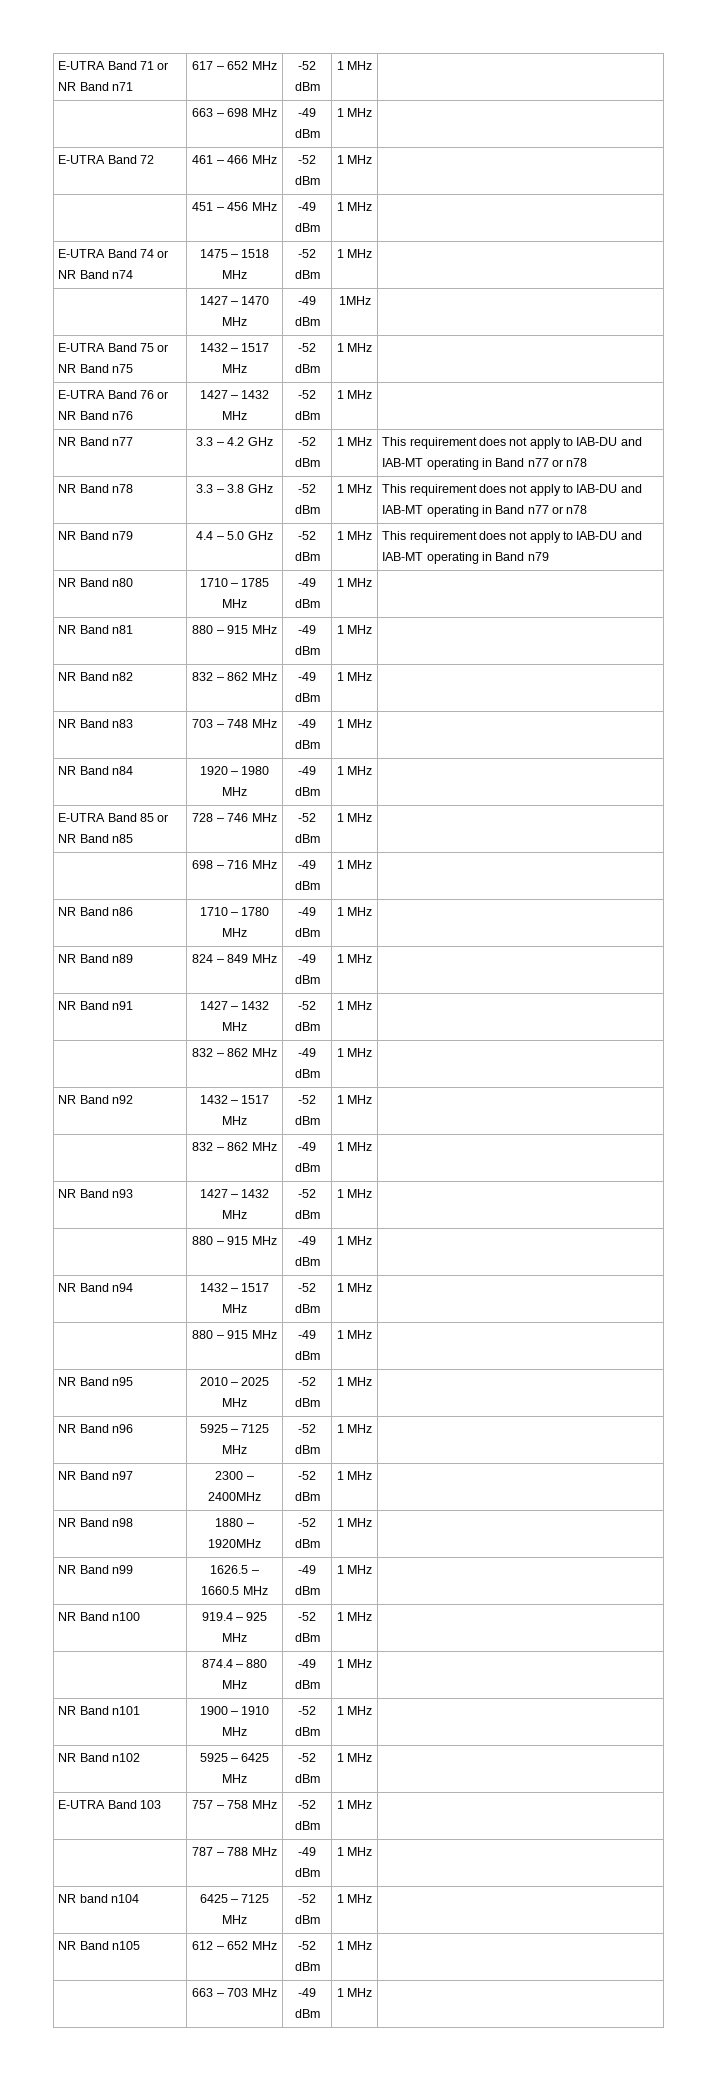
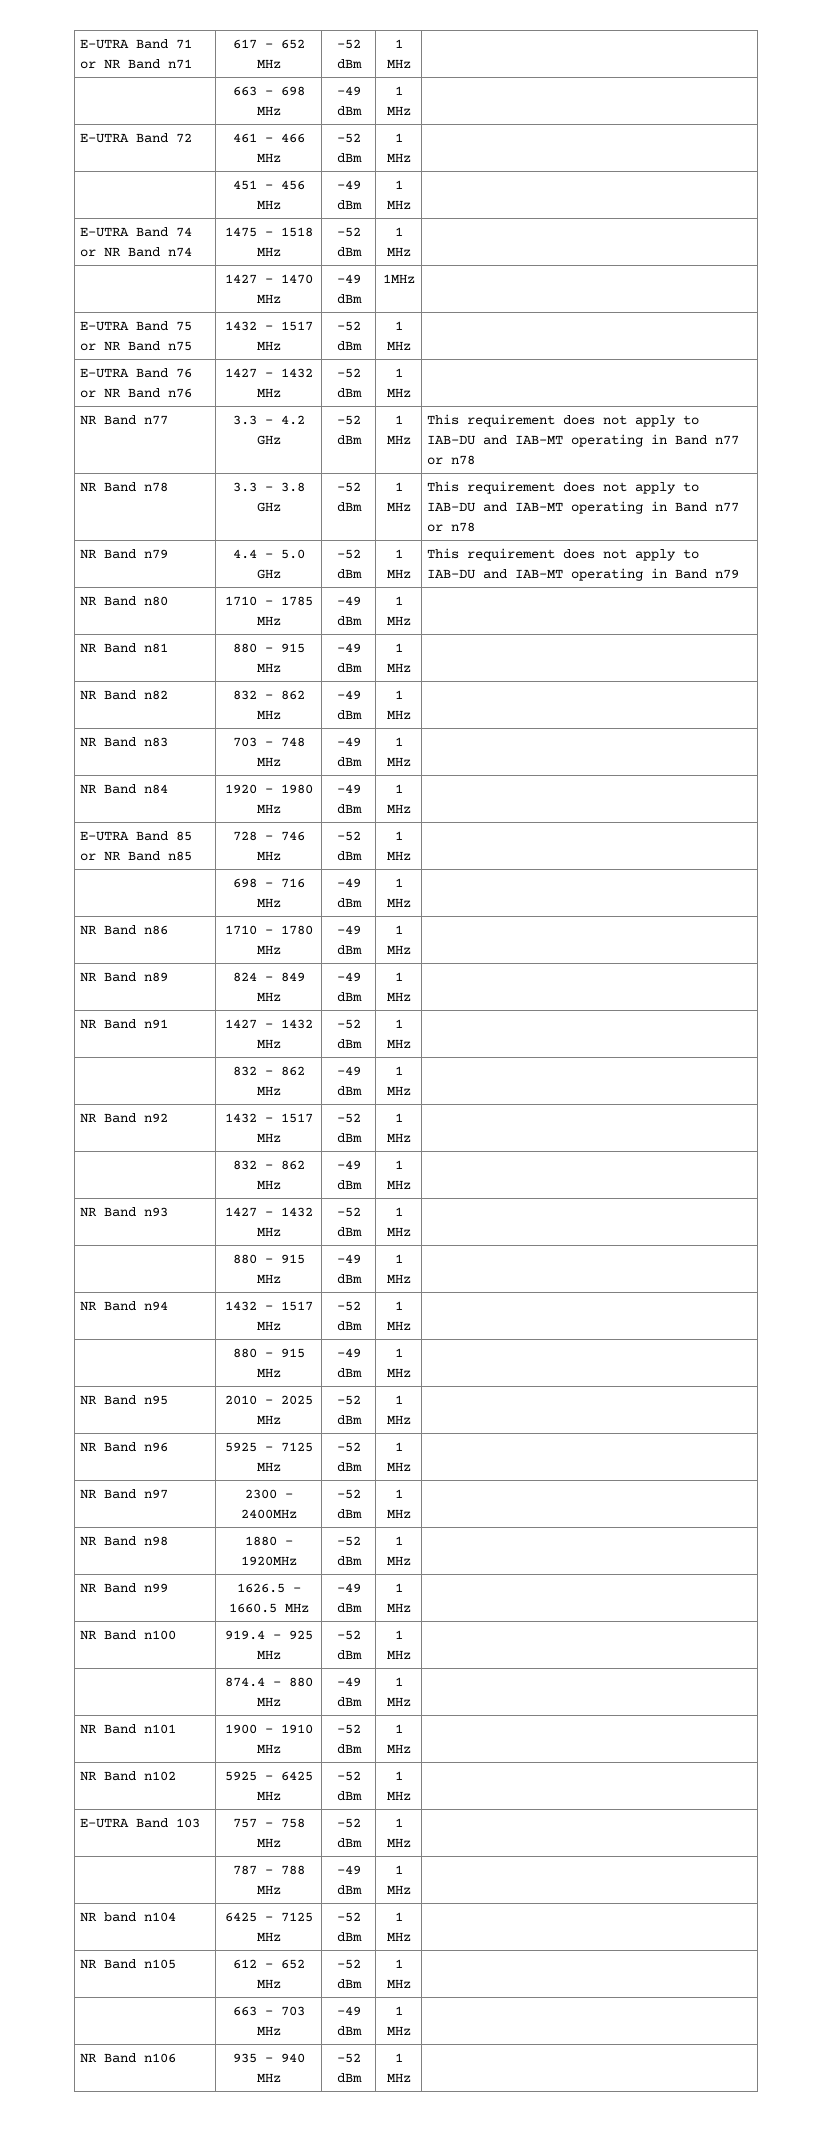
+ NR Band n106 | 935 – 940 MHz | -52 dBm | 1 MHz |

